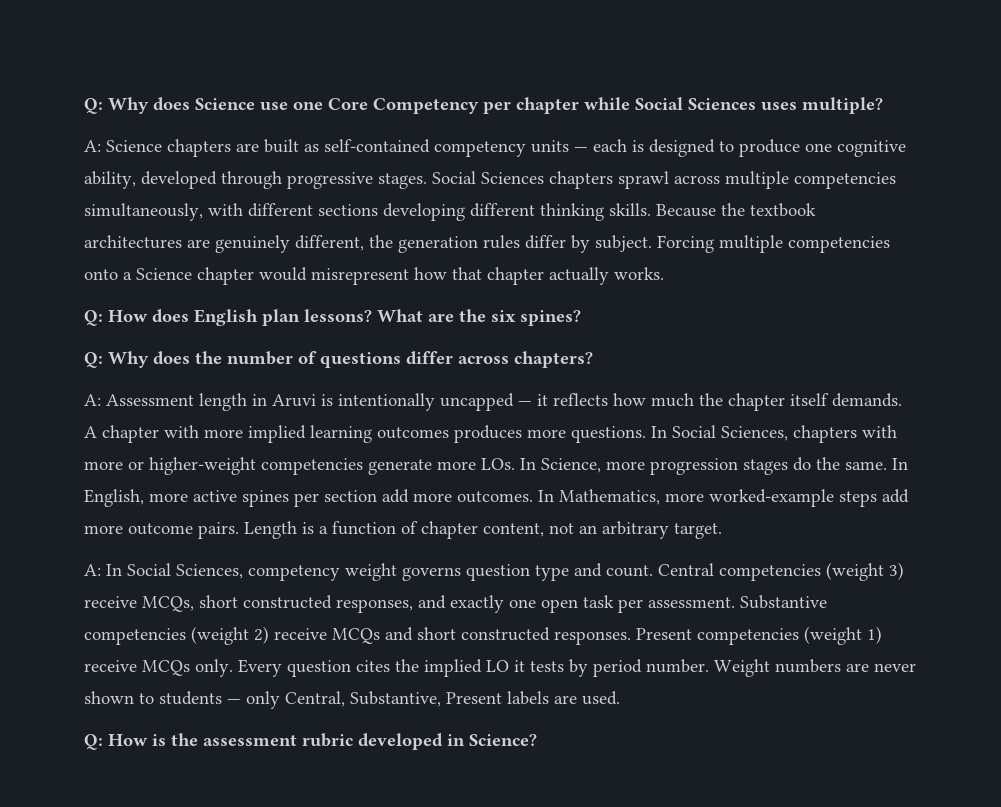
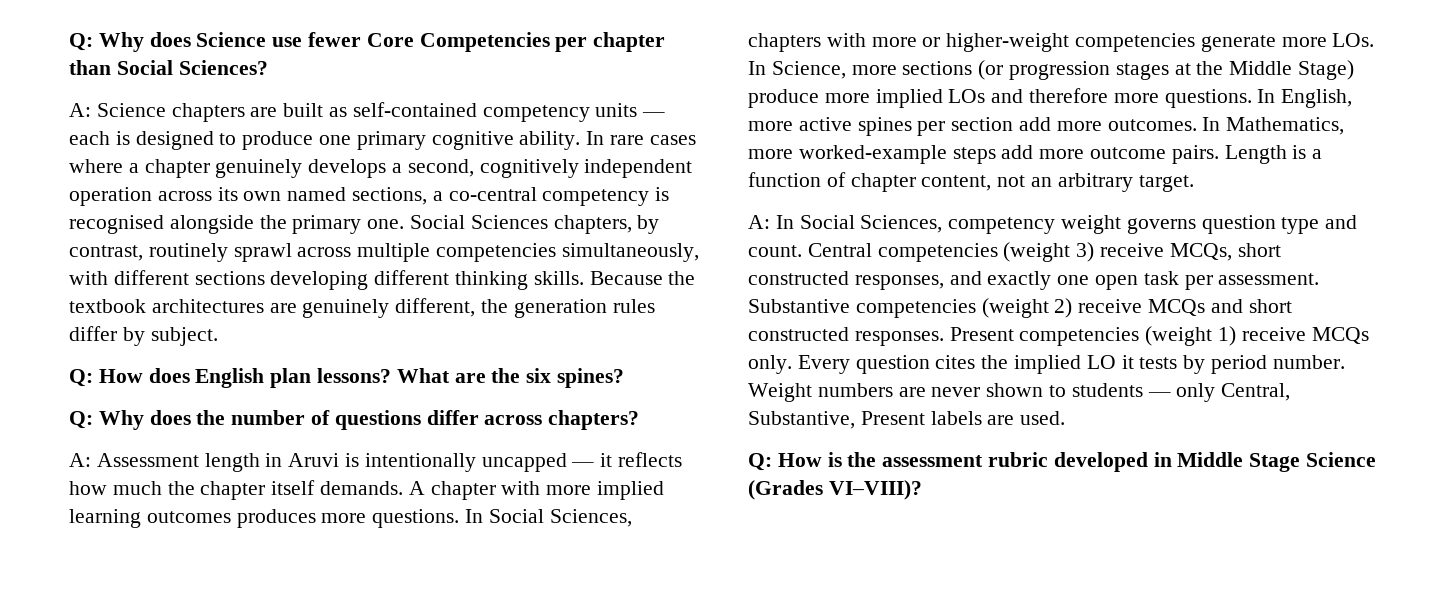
- Q: Why does Science use one Core Competency per chapter while Social Sciences uses multiple?
+ Q: Why does Science use fewer Core Competencies per chapter than Social Sciences?
- A: Science chapters are built as self-contained competency units — each is designed to produce one cognitive ability, developed through progressive stages. Social Sciences chapters sprawl across multiple competencies simultaneously, with different sections developing different thinking skills.
+ A: Science chapters are built as self-contained competency units — each is designed to produce one primary cognitive ability. In rare cases where a chapter genuinely develops a second, cognitively independent operation across its own named sections, a co-central competency is recognised alongside the primary one. Social Sciences chapters, by contrast, routinely sprawl across multiple competencies simultaneously, with different sections developing different thinking skills.
- Forcing multiple competencies onto a Science chapter would misrepresent how that chapter actually works.
- In Social Sciences, chapters with more or higher-weight competencies generate more LOs. In Science, more progression stages do the same.
+ In Social Sciences, chapters with more or higher-weight competencies generate more LOs. In Science, more sections (or progression stages at the Middle Stage) produce more implied LOs and therefore more questions.
- Q: How is the assessment rubric developed in Science?
+ Q: How is the assessment rubric developed in Middle Stage Science (Grades VI–VIII)?

